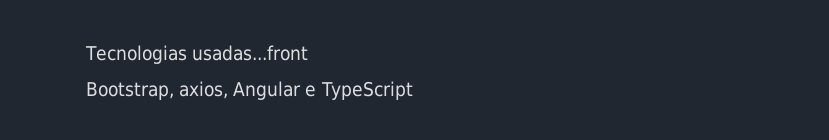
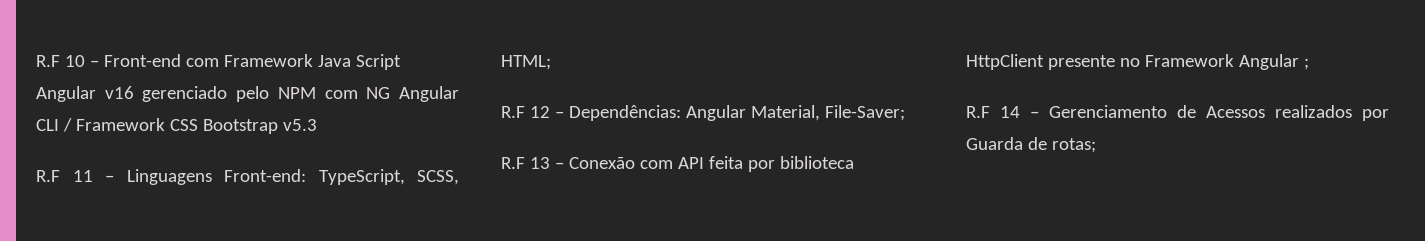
- Tecnologias usadas...front
- Bootstrap, axios, Angular e TypeScript
+ R.F 10 – Front-end com Framework Java Script Angular v16 gerenciado pelo NPM com NG Angular CLI / Framework CSS Bootstrap v5.3
+ R.F 11 – Linguagens Front-end: TypeScript, SCSS, HTML;
+ R.F 12 – Dependências: Angular Material, File-Saver;
+ R.F 13 – Conexão com API feita por biblioteca HttpClient presente no Framework Angular ;
+ R.F 14 – Gerenciamento de Acessos realizados por Guarda de rotas;

